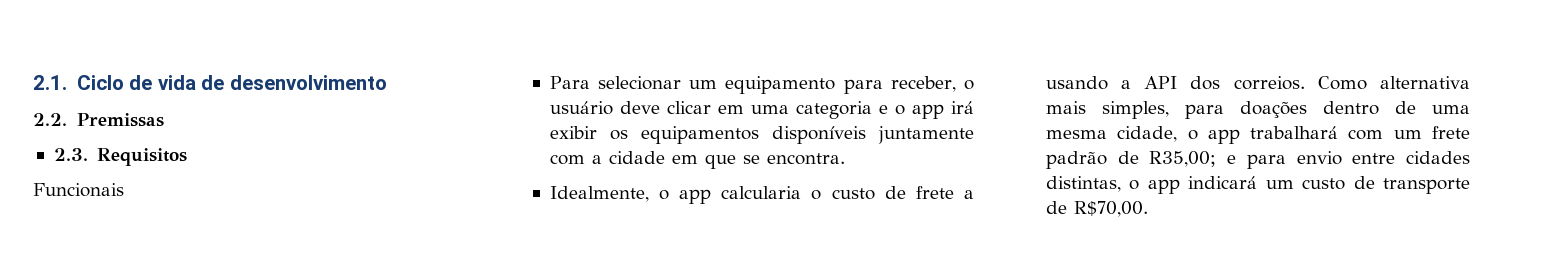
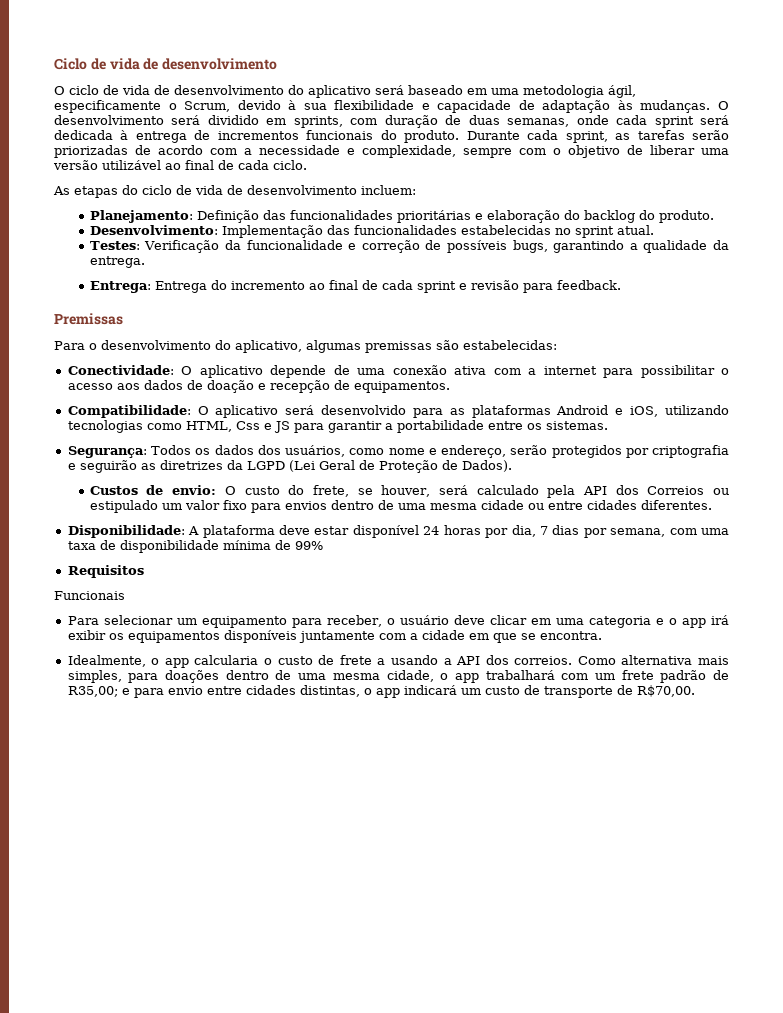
- 2.1. Ciclo de vida de desenvolvimento
+ Ciclo de vida de desenvolvimento
- 2.2. Premissas
- 2.3. Requisitos
+ O ciclo de vida de desenvolvimento do aplicativo será baseado em uma metodologia ágil, especificamente o Scrum, devido à sua flexibilidade e capacidade de adaptação às mudanças. O desenvolvimento será dividido em sprints, com duração de duas semanas, onde cada sprint será dedicada à entrega de incrementos funcionais do produto. Durante cada sprint, as tarefas serão priorizadas de acordo com a necessidade e complexidade, sempre com o objetivo de liberar uma versão utilizável ao final de cada ciclo.
+ As etapas do ciclo de vida de desenvolvimento incluem:
+ Planejamento: Definição das funcionalidades prioritárias e elaboração do backlog do produto.
+ Desenvolvimento: Implementação das funcionalidades estabelecidas no sprint atual.
+ Testes: Verificação da funcionalidade e correção de possíveis bugs, garantindo a qualidade da entrega.
+ Entrega: Entrega do incremento ao final de cada sprint e revisão para feedback.
+ Premissas
+ Para o desenvolvimento do aplicativo, algumas premissas são estabelecidas:
+ Conectividade: O aplicativo depende de uma conexão ativa com a internet para possibilitar o acesso aos dados de doação e recepção de equipamentos.
+ Compatibilidade: O aplicativo será desenvolvido para as plataformas Android e iOS, utilizando tecnologias como HTML, Css e JS para garantir a portabilidade entre os sistemas.
+ Segurança: Todos os dados dos usuários, como nome e endereço, serão protegidos por criptografia e seguirão as diretrizes da LGPD (Lei Geral de Proteção de Dados).
+ Custos de envio: O custo do frete, se houver, será calculado pela API dos Correios ou estipulado um valor fixo para envios dentro de uma mesma cidade ou entre cidades diferentes.
+ Disponibilidade: A plataforma deve estar disponível 24 horas por dia, 7 dias por semana, com uma taxa de disponibilidade mínima de 99%
+ Requisitos

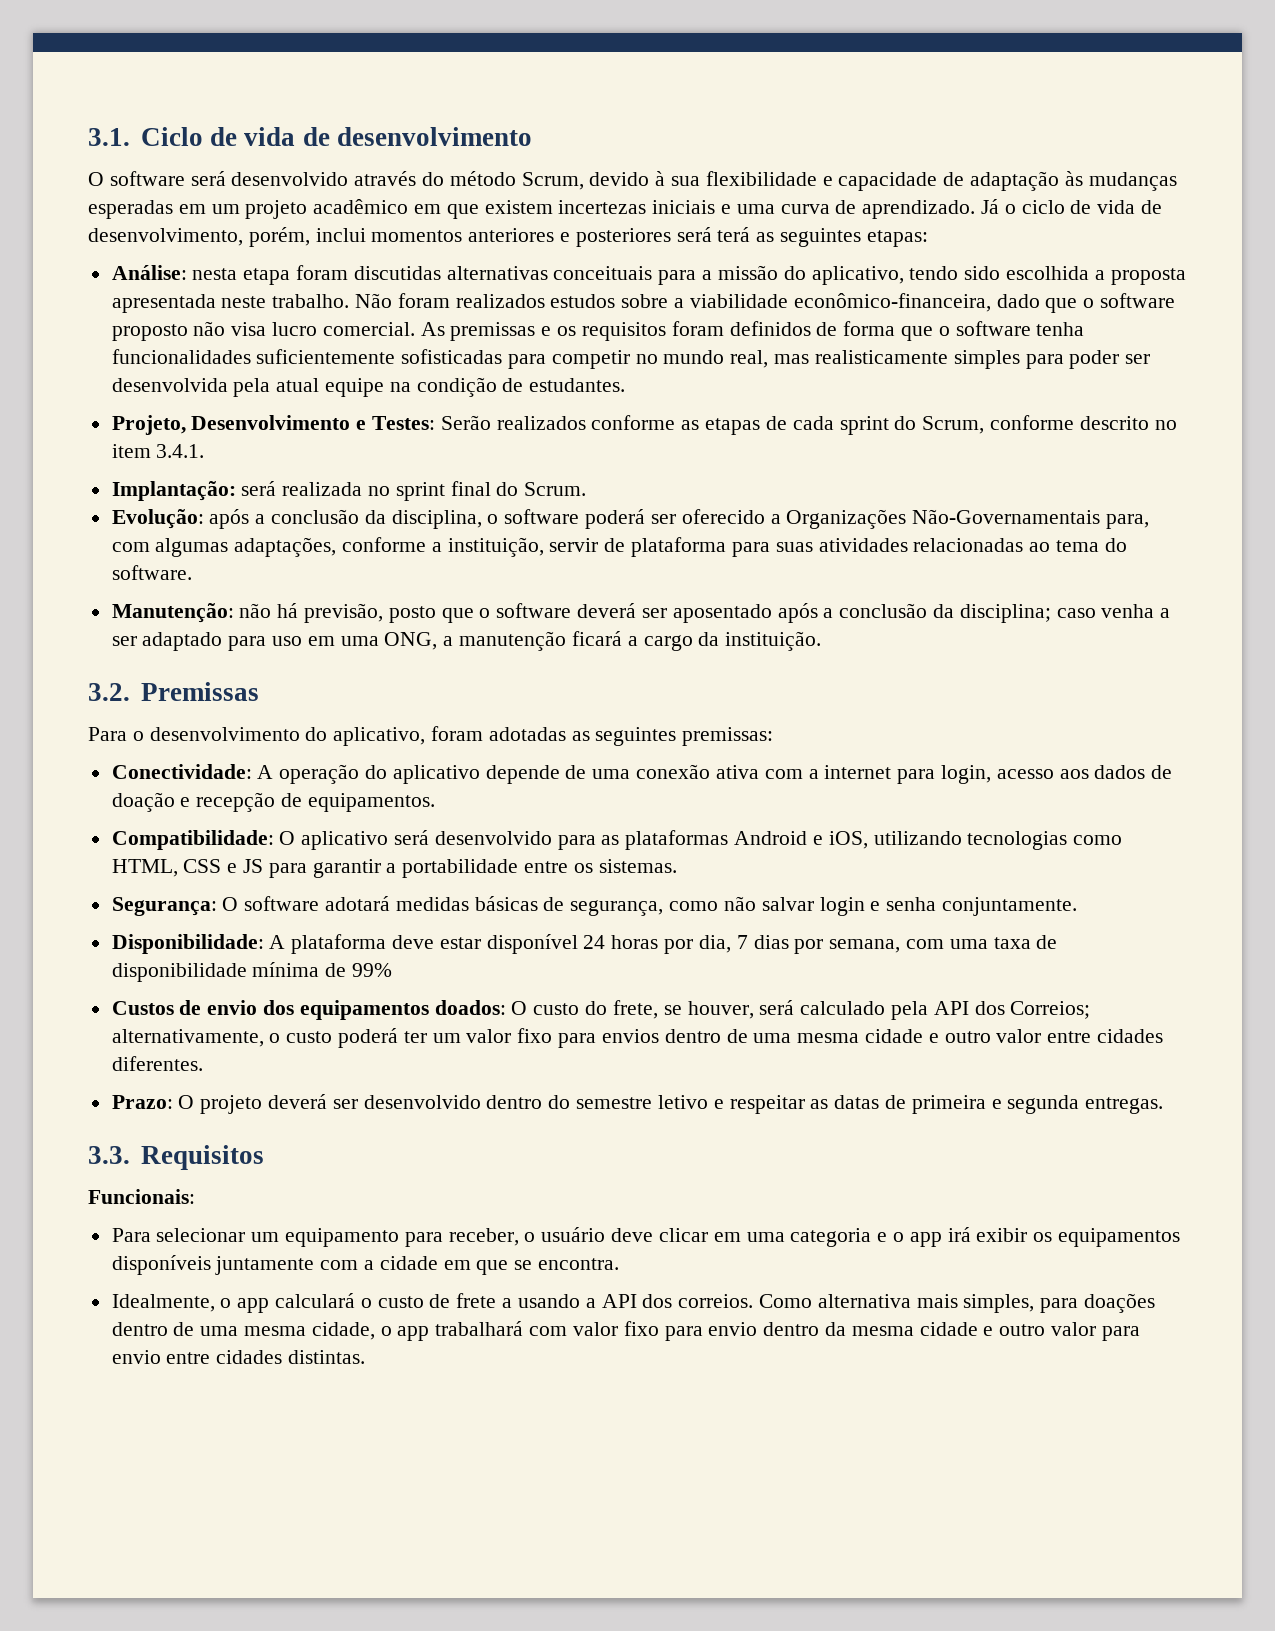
- Ciclo de vida de desenvolvimento
+ 3.1. Ciclo de vida de desenvolvimento
- O ciclo de vida de desenvolvimento do aplicativo será baseado em uma metodologia ágil, especificamente o Scrum, devido à sua flexibilidade e capacidade de adaptação às mudanças. O desenvolvimento será dividido em sprints, com duração de duas semanas, onde cada sprint será dedicada à entrega de incrementos funcionais do produto. Durante cada sprint, as tarefas serão priorizadas de acordo com a necessidade e complexidade, sempre com o objetivo de liberar uma versão utilizável ao final de cada ciclo.
- As etapas do ciclo de vida de desenvolvimento incluem:
- Planejamento: Definição das funcionalidades prioritárias e elaboração do backlog do produto.
- Desenvolvimento: Implementação das funcionalidades estabelecidas no sprint atual.
- Testes: Verificação da funcionalidade e correção de possíveis bugs, garantindo a qualidade da entrega.
- Entrega: Entrega do incremento ao final de cada sprint e revisão para feedback.
- Premissas
+ O software será desenvolvido através do método Scrum, devido à sua flexibilidade e capacidade de adaptação às mudanças esperadas em um projeto acadêmico em que existem incertezas iniciais e uma curva de aprendizado. Já o ciclo de vida de desenvolvimento, porém, inclui momentos anteriores e posteriores será terá as seguintes etapas:
+ Análise: nesta etapa foram discutidas alternativas conceituais para a missão do aplicativo, tendo sido escolhida a proposta apresentada neste trabalho. Não foram realizados estudos sobre a viabilidade econômico-financeira, dado que o software proposto não visa lucro comercial. As premissas e os requisitos foram definidos de forma que o software tenha funcionalidades suficientemente sofisticadas para competir no mundo real, mas realisticamente simples para poder ser desenvolvida pela atual equipe na condição de estudantes.
+ Projeto, Desenvolvimento e Testes: Serão realizados conforme as etapas de cada sprint do Scrum, conforme descrito no item 3.4.1.
+ Implantação: será realizada no sprint final do Scrum.
+ Evolução: após a conclusão da disciplina, o software poderá ser oferecido a Organizações Não-Governamentais para, com algumas adaptações, conforme a instituição, servir de plataforma para suas atividades relacionadas ao tema do software.
+ Manutenção: não há previsão, posto que o software deverá ser aposentado após a conclusão da disciplina; caso venha a ser adaptado para uso em uma ONG, a manutenção ficará a cargo da instituição.
+ 3.2. Premissas
- Para o desenvolvimento do aplicativo, algumas premissas são estabelecidas:
- Conectividade: O aplicativo depende de uma conexão ativa com a internet para possibilitar o acesso aos dados de doação e recepção de equipamentos.
+ Para o desenvolvimento do aplicativo, foram adotadas as seguintes premissas:
+ Conectividade: A operação do aplicativo depende de uma conexão ativa com a internet para login, acesso aos dados de doação e recepção de equipamentos.
- Compatibilidade: O aplicativo será desenvolvido para as plataformas Android e iOS, utilizando tecnologias como HTML, Css e JS para garantir a portabilidade entre os sistemas.
+ Compatibilidade: O aplicativo será desenvolvido para as plataformas Android e iOS, utilizando tecnologias como HTML, CSS e JS para garantir a portabilidade entre os sistemas.
- Segurança: Todos os dados dos usuários, como nome e endereço, serão protegidos por criptografia e seguirão as diretrizes da LGPD (Lei Geral de Proteção de Dados).
- Custos de envio: O custo do frete, se houver, será calculado pela API dos Correios ou estipulado um valor fixo para envios dentro de uma mesma cidade ou entre cidades diferentes.
+ Segurança: O software adotará medidas básicas de segurança, como não salvar login e senha conjuntamente.
- Requisitos
+ Custos de envio dos equipamentos doados: O custo do frete, se houver, será calculado pela API dos Correios; alternativamente, o custo poderá ter um valor fixo para envios dentro de uma mesma cidade e outro valor entre cidades diferentes.
+ Prazo: O projeto deverá ser desenvolvido dentro do semestre letivo e respeitar as datas de primeira e segunda entregas.
+ 3.3. Requisitos
- Funcionais
+ Funcionais:
- Idealmente, o app calcularia o custo de frete a usando a API dos correios.
+ Idealmente, o app calculará o custo de frete a usando a API dos correios.
- Como alternativa mais simples, para doações dentro de uma mesma cidade, o app trabalhará com um frete padrão de R35,00; e para envio entre cidades distintas, o app indicará um custo de transporte de R$70,00.
+ Como alternativa mais simples, para doações dentro de uma mesma cidade, o app trabalhará com valor fixo para envio dentro da mesma cidade e outro valor para envio entre cidades distintas.

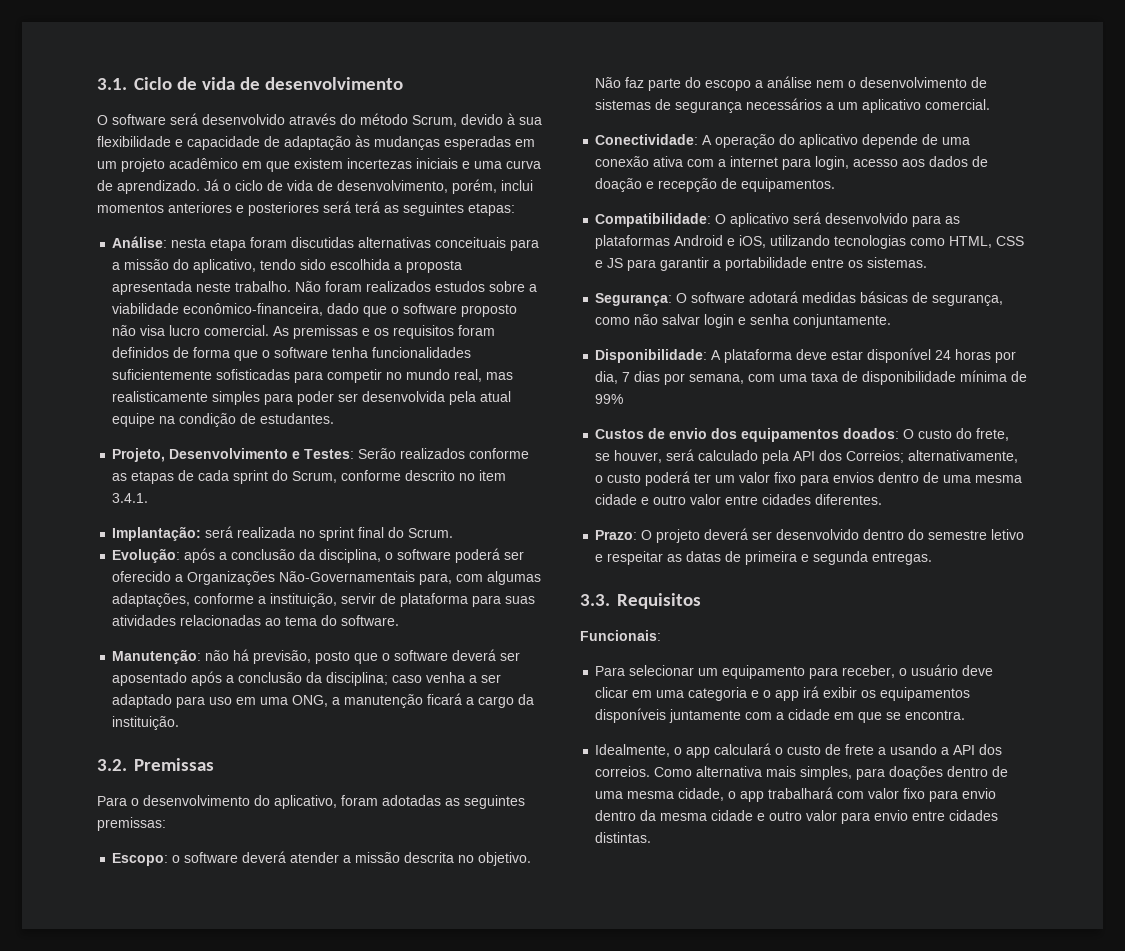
+ Escopo: o software deverá atender a missão descrita no objetivo. Não faz parte do escopo a análise nem o desenvolvimento de sistemas de segurança necessários a um aplicativo comercial.

